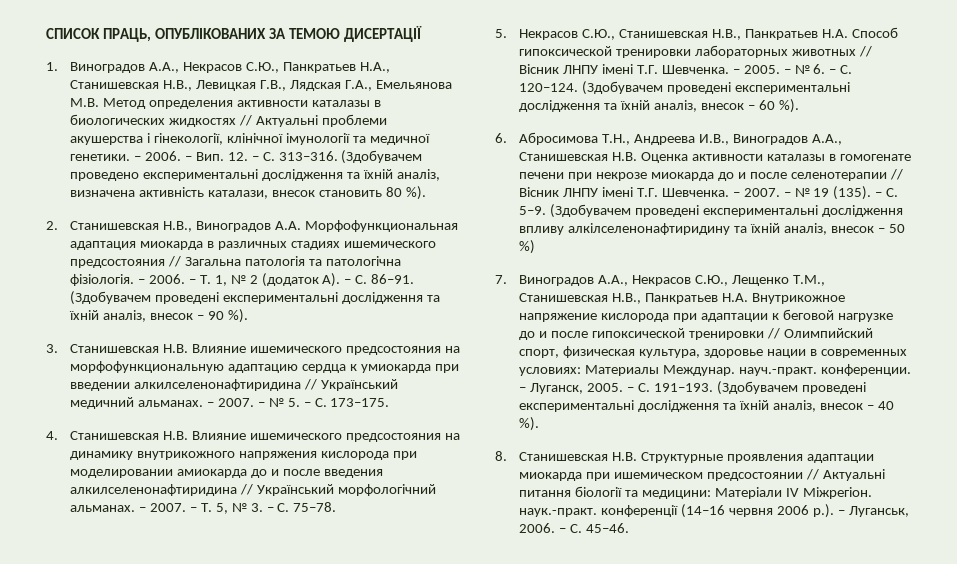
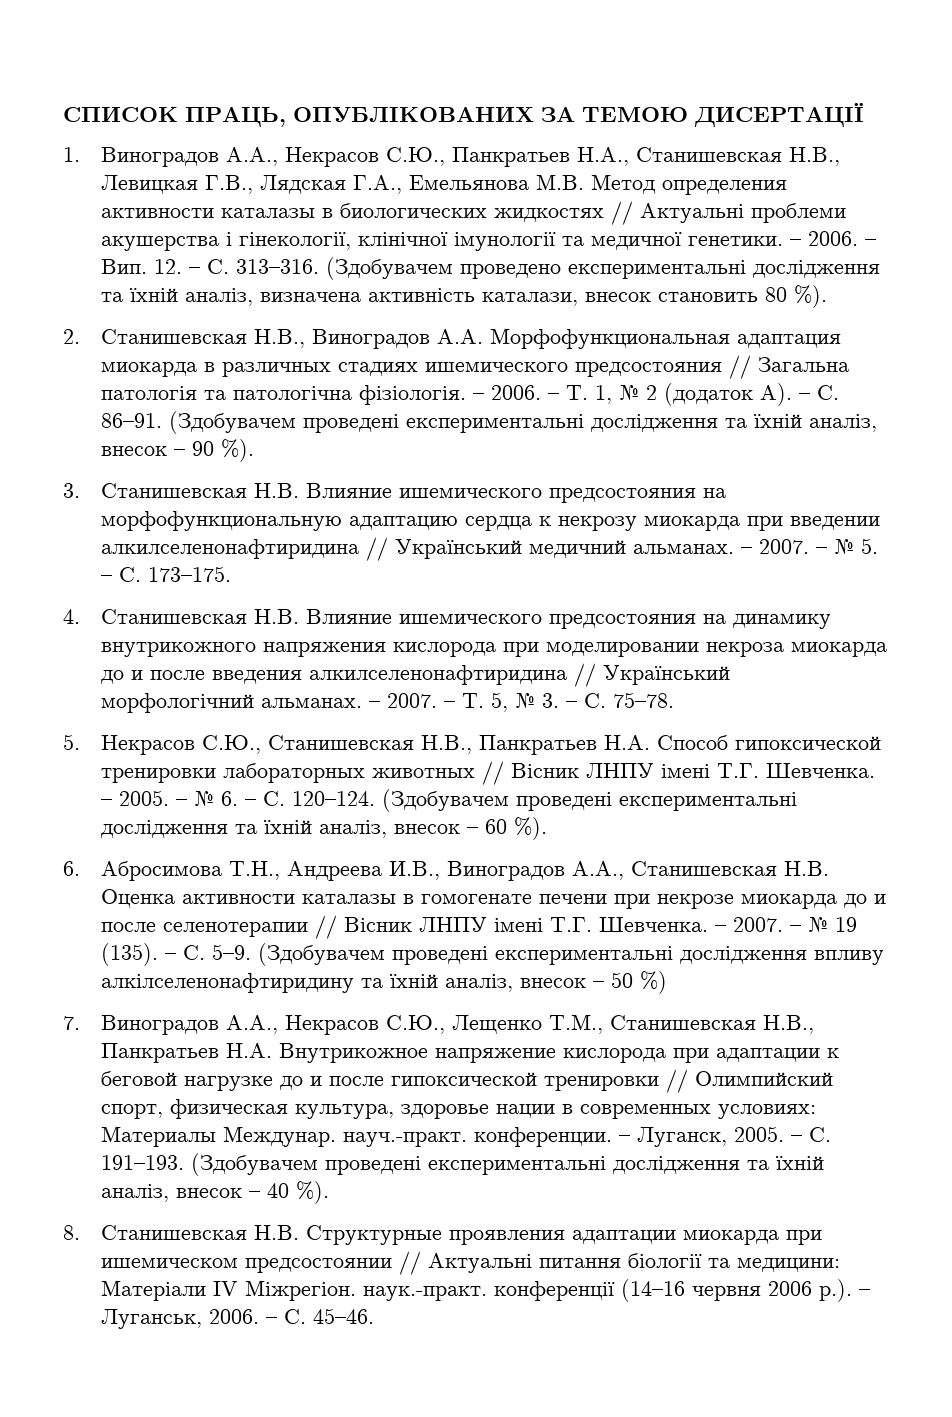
- 3. Станишевская Н.В. Влияние ишемического предсостояния на морфофункциональную адаптацию сердца к умиокарда при введении алкилселенонафтиридина // Український медичний альманах.
+ 3. Станишевская Н.В. Влияние ишемического предсостояния на морфофункциональную адаптацию сердца к некрозу миокарда при введении алкилселенонафтиридина // Український медичний альманах.
- 4. Станишевская Н.В. Влияние ишемического предсостояния на динамику внутрикожного напряжения кислорода при моделировании амиокарда до и после введения алкилселенонафтиридина // Український морфологічний альманах.
+ 4. Станишевская Н.В. Влияние ишемического предсостояния на динамику внутрикожного напряжения кислорода при моделировании некроза миокарда до и после введения алкилселенонафтиридина // Український морфологічний альманах.

